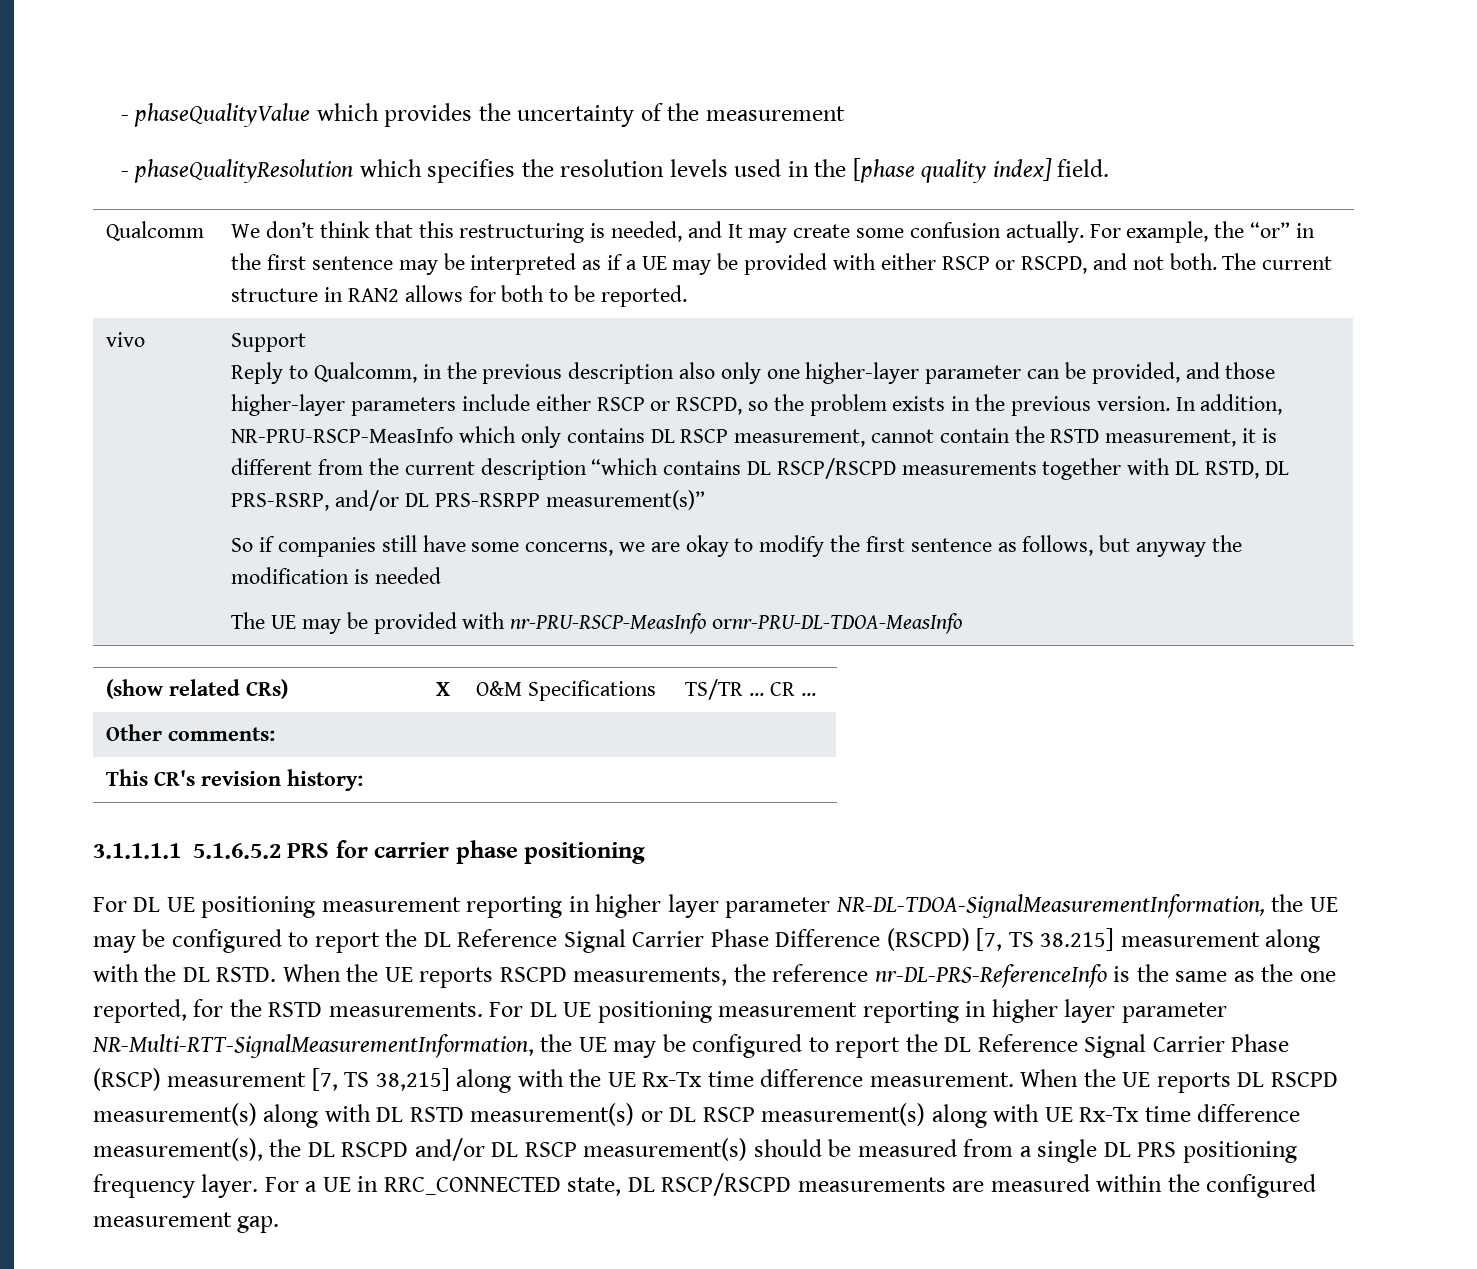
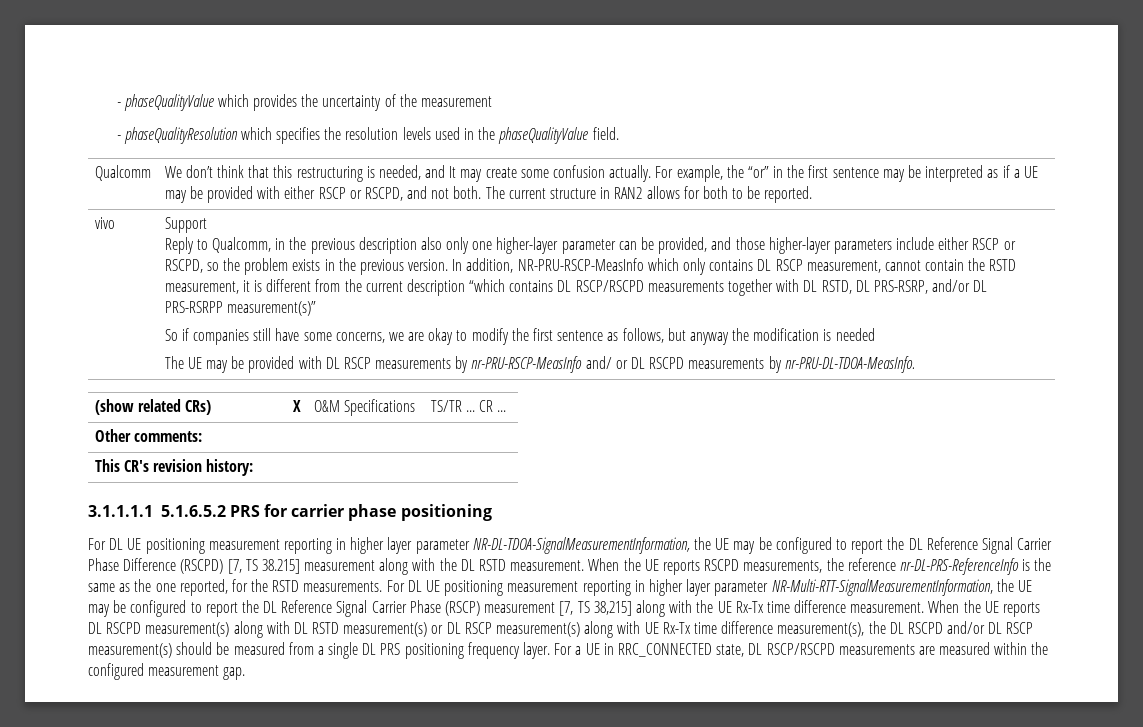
- - phaseQualityResolution which specifies the resolution levels used in the [phase quality index] field.
+ - phaseQualityResolution which specifies the resolution levels used in the phaseQualityValue field.
- The UE may be provided with nr-PRU-RSCP-MeasInfo ornr-PRU-DL-TDOA-MeasInfo
+ The UE may be provided with DL RSCP measurements by nr-PRU-RSCP-MeasInfo and/ or DL RSCPD measurements by nr-PRU-DL-TDOA-MeasInfo.
- For DL UE positioning measurement reporting in higher layer parameter NR-DL-TDOA-SignalMeasurementInformation, the UE may be configured to report the DL Reference Signal Carrier Phase Difference (RSCPD) [7, TS 38.215] measurement along with the DL RSTD.
+ For DL UE positioning measurement reporting in higher layer parameter NR-DL-TDOA-SignalMeasurementInformation, the UE may be configured to report the DL Reference Signal Carrier Phase Difference (RSCPD) [7, TS 38.215] measurement along with the DL RSTD measurement.

